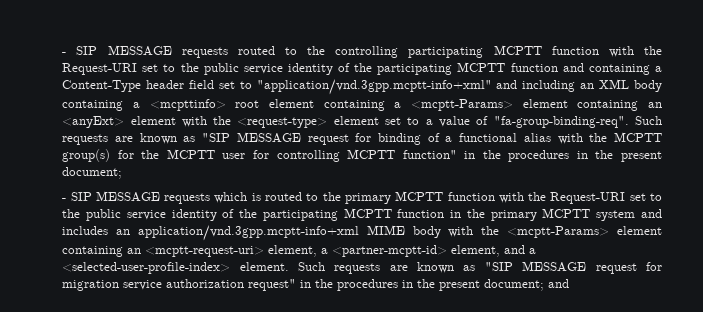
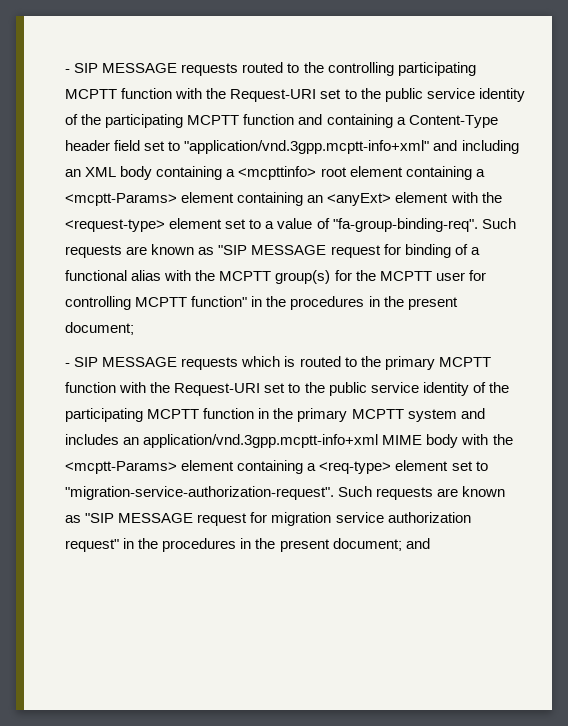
- - SIP MESSAGE requests which is routed to the primary MCPTT function with the Request-URI set to the public service identity of the participating MCPTT function in the primary MCPTT system and includes an application/vnd.3gpp.mcptt-info+xml MIME body with the <mcptt-Params> element containing an <mcptt-request-uri> element, a <partner-mcptt-id> element, and a <selected-user-profile-index> element.
+ - SIP MESSAGE requests which is routed to the primary MCPTT function with the Request-URI set to the public service identity of the participating MCPTT function in the primary MCPTT system and includes an application/vnd.3gpp.mcptt-info+xml MIME body with the <mcptt-Params> element containing a <req-type> element set to "migration-service-authorization-request".

